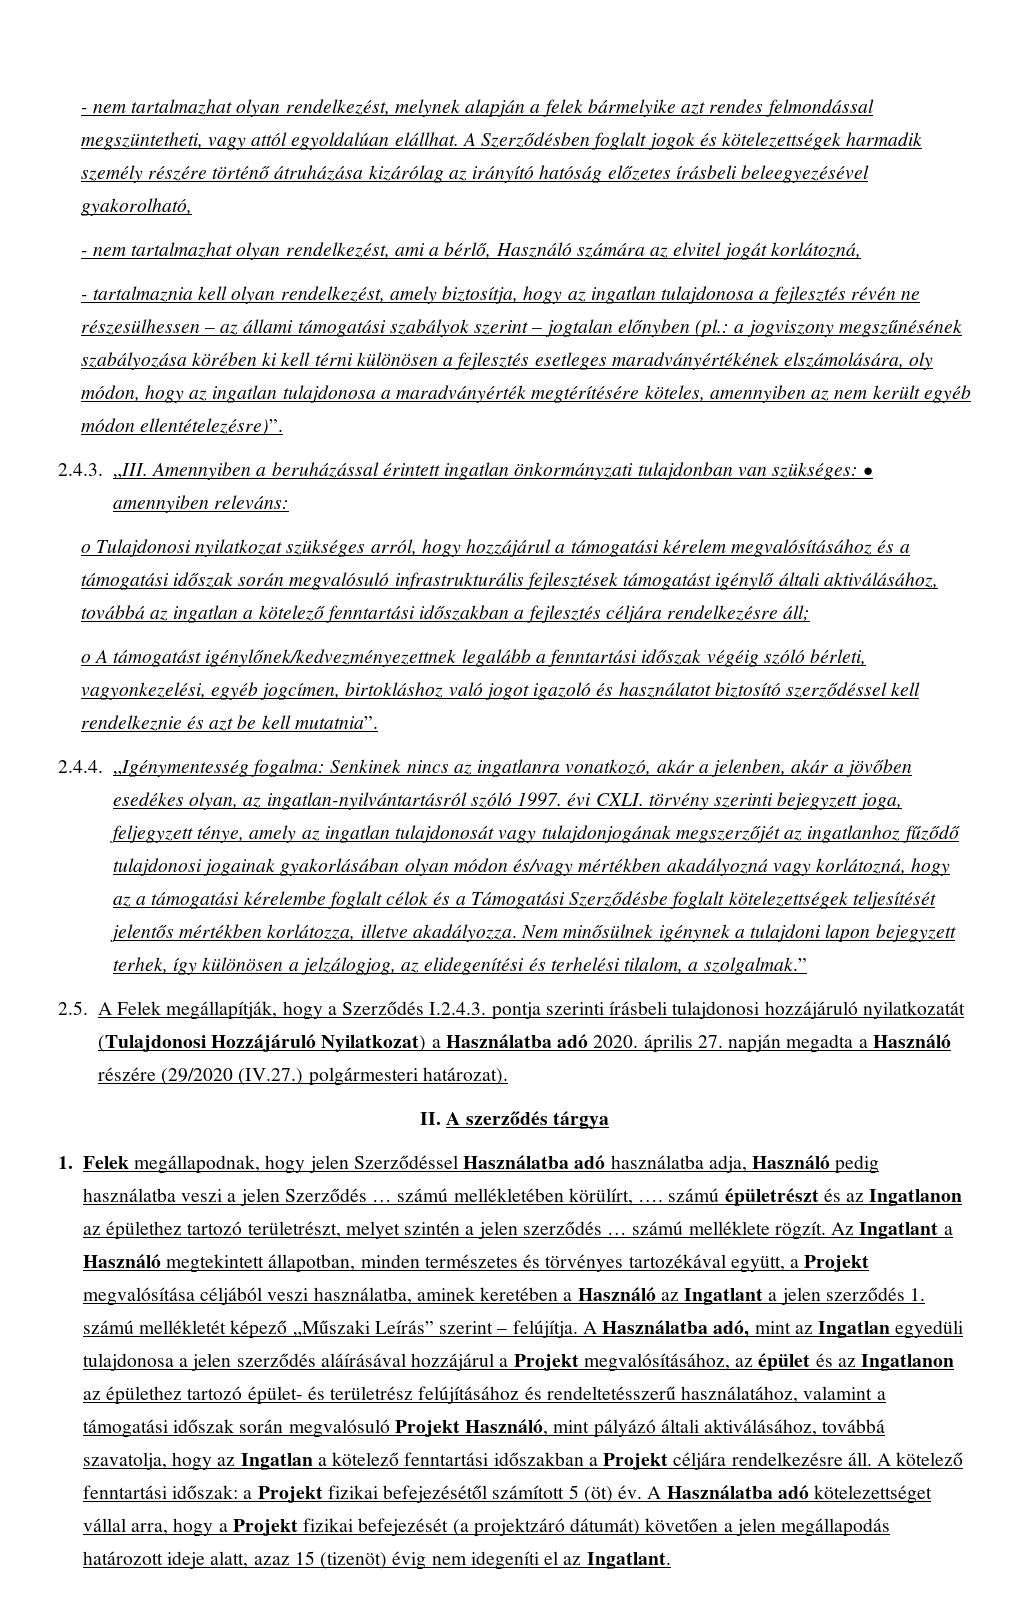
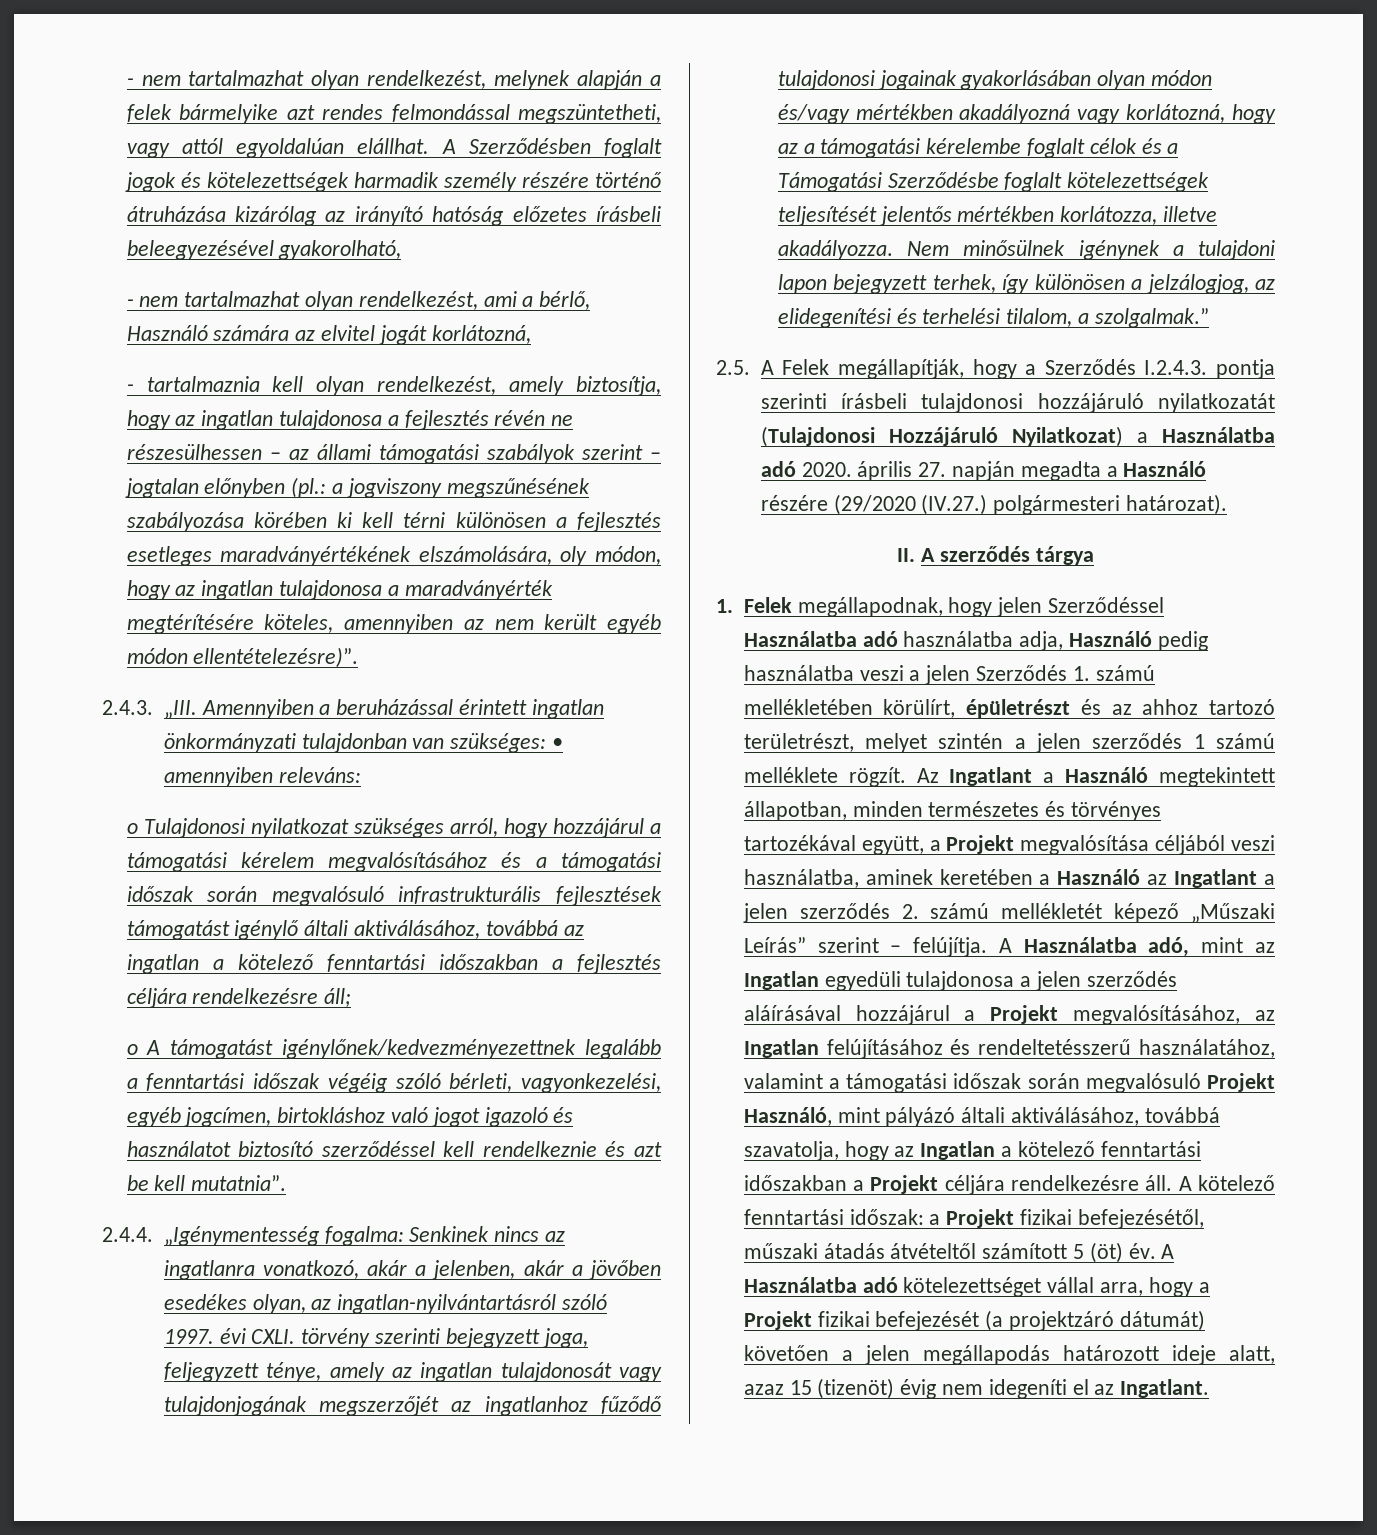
- 1. Felek megállapodnak, hogy jelen Szerződéssel Használatba adó használatba adja, Használó pedig használatba veszi a jelen Szerződés … számú mellékletében körülírt, …. számú épületrészt és az Ingatlanon az épülethez tartozó területrészt, melyet szintén a jelen szerződés … számú melléklete rögzít.
+ 1. Felek megállapodnak, hogy jelen Szerződéssel Használatba adó használatba adja, Használó pedig használatba veszi a jelen Szerződés 1. számú mellékletében körülírt, épületrészt és az ahhoz tartozó területrészt, melyet szintén a jelen szerződés 1 számú melléklete rögzít.
- Az Ingatlant a Használó megtekintett állapotban, minden természetes és törvényes tartozékával együtt, a Projekt megvalósítása céljából veszi használatba, aminek keretében a Használó az Ingatlant a jelen szerződés 1. számú mellékletét képező „Műszaki Leírás” szerint – felújítja.
+ Az Ingatlant a Használó megtekintett állapotban, minden természetes és törvényes tartozékával együtt, a Projekt megvalósítása céljából veszi használatba, aminek keretében a Használó az Ingatlant a jelen szerződés 2. számú mellékletét képező „Műszaki Leírás” szerint – felújítja.
- A Használatba adó, mint az Ingatlan egyedüli tulajdonosa a jelen szerződés aláírásával hozzájárul a Projekt megvalósításához, az épület és az Ingatlanon az épülethez tartozó épület- és területrész felújításához és rendeltetésszerű használatához, valamint a támogatási időszak során megvalósuló Projekt Használó, mint pályázó általi aktiválásához, továbbá szavatolja, hogy az Ingatlan a kötelező fenntartási időszakban a Projekt céljára rendelkezésre áll.
+ A Használatba adó, mint az Ingatlan egyedüli tulajdonosa a jelen szerződés aláírásával hozzájárul a Projekt megvalósításához, az Ingatlan felújításához és rendeltetésszerű használatához, valamint a támogatási időszak során megvalósuló Projekt Használó, mint pályázó általi aktiválásához, továbbá szavatolja, hogy az Ingatlan a kötelező fenntartási időszakban a Projekt céljára rendelkezésre áll.
- A kötelező fenntartási időszak: a Projekt fizikai befejezésétől számított 5 (öt) év.
+ A kötelező fenntartási időszak: a Projekt fizikai befejezésétől, műszaki átadás átvételtől számított 5 (öt) év.

